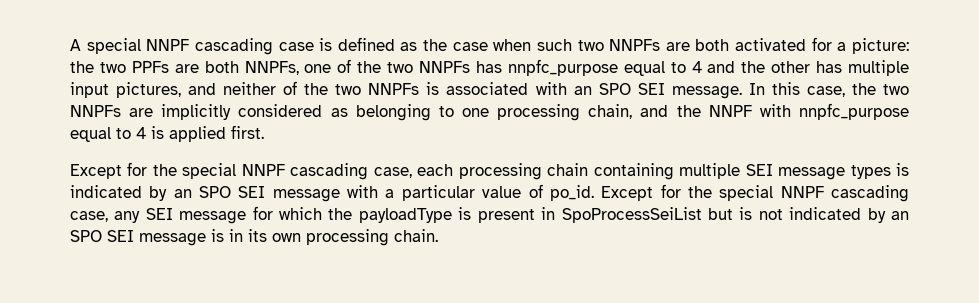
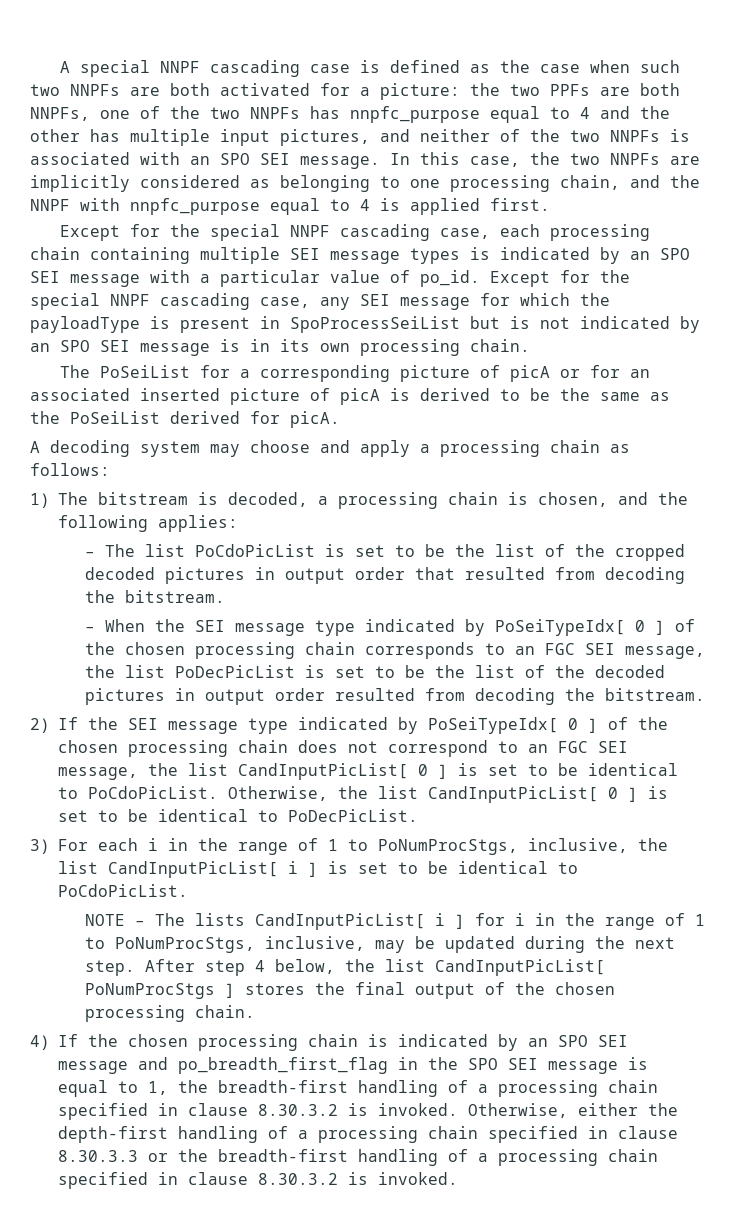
+ The PoSeiList for a corresponding picture of picA or for an associated inserted picture of picA is derived to be the same as the PoSeiList derived for picA.
+ A decoding system may choose and apply a processing chain as follows:
+ 1) The bitstream is decoded, a processing chain is chosen, and the following applies:
+ – The list PoCdoPicList is set to be the list of the cropped decoded pictures in output order that resulted from decoding the bitstream.
+ – When the SEI message type indicated by PoSeiTypeIdx[ 0 ] of the chosen processing chain corresponds to an FGC SEI message, the list PoDecPicList is set to be the list of the decoded pictures in output order resulted from decoding the bitstream.
+ 2) If the SEI message type indicated by PoSeiTypeIdx[ 0 ] of the chosen processing chain does not correspond to an FGC SEI message, the list CandInputPicList[ 0 ] is set to be identical to PoCdoPicList. Otherwise, the list CandInputPicList[ 0 ] is set to be identical to PoDecPicList.
+ 3) For each i in the range of 1 to PoNumProcStgs, inclusive, the list CandInputPicList[ i ] is set to be identical to PoCdoPicList.
+ NOTE – The lists CandInputPicList[ i ] for i in the range of 1 to PoNumProcStgs, inclusive, may be updated during the next step. After step 4 below, the list CandInputPicList[ PoNumProcStgs ] stores the final output of the chosen processing chain.
+ 4) If the chosen processing chain is indicated by an SPO SEI message and po_breadth_first_flag in the SPO SEI message is equal to 1, the breadth-first handling of a processing chain specified in clause 8.30.3.2 is invoked. Otherwise, either the depth-first handling of a processing chain specified in clause 8.30.3.3 or the breadth-first handling of a processing chain specified in clause 8.30.3.2 is invoked.

